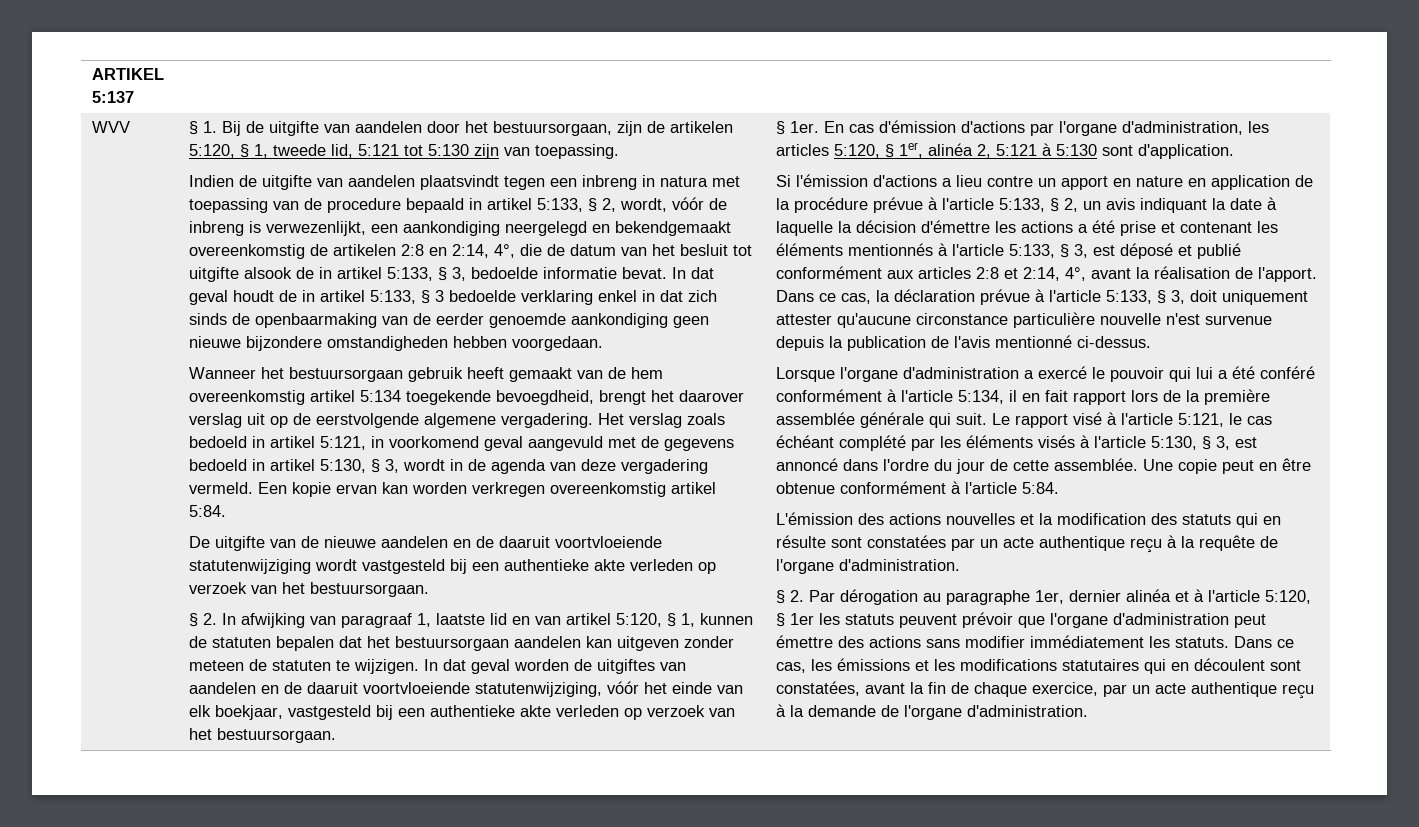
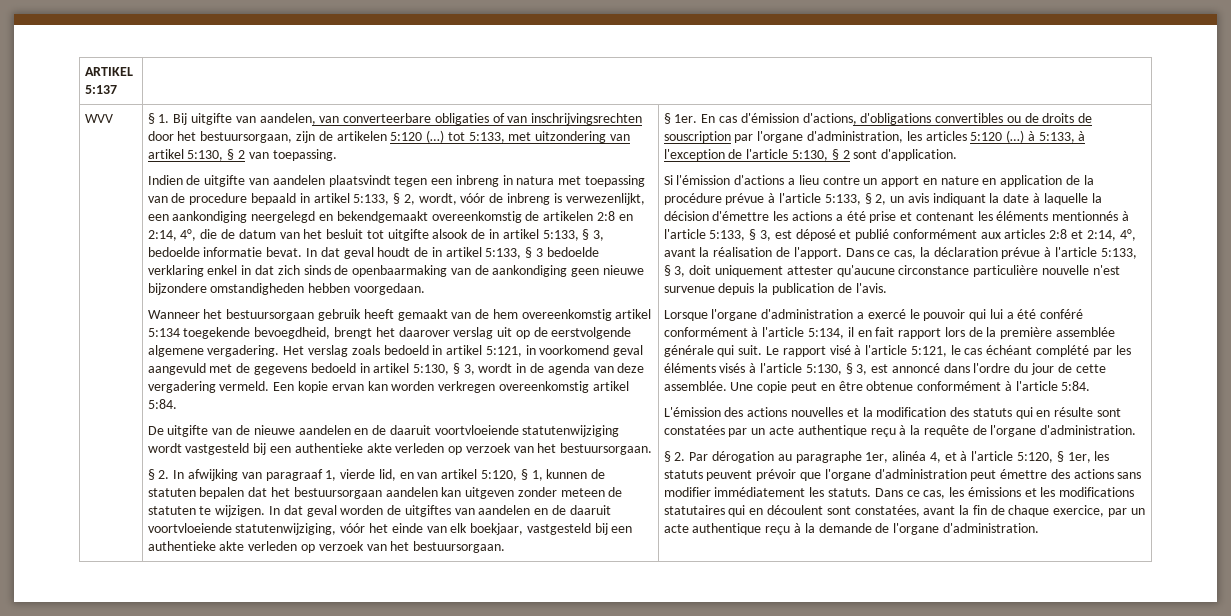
- § 1. Bij de uitgifte van aandelen door het bestuursorgaan, zijn de artikelen 5:120, § 1, tweede lid, 5:121 tot 5:130 zijn van toepassing.
+ § 1. Bij uitgifte van aandelen, van converteerbare obligaties of van inschrijvingsrechten door het bestuursorgaan, zijn de artikelen 5:120 (…) tot 5:133, met uitzondering van artikel 5:130, § 2 van toepassing.
- In dat geval houdt de in artikel 5:133, § 3 bedoelde verklaring enkel in dat zich sinds de openbaarmaking van de eerder genoemde aankondiging geen nieuwe bijzondere omstandigheden hebben voorgedaan.
+ In dat geval houdt de in artikel 5:133, § 3 bedoelde verklaring enkel in dat zich sinds de openbaarmaking van de aankondiging geen nieuwe bijzondere omstandigheden hebben voorgedaan.
- § 2. In afwijking van paragraaf 1, laatste lid en van artikel 5:120, § 1, kunnen de statuten bepalen dat het bestuursorgaan aandelen kan uitgeven zonder meteen de statuten te wijzigen.
+ § 2. In afwijking van paragraaf 1, vierde lid, en van artikel 5:120, § 1, kunnen de statuten bepalen dat het bestuursorgaan aandelen kan uitgeven zonder meteen de statuten te wijzigen.
- En cas d'émission d'actions par l'organe d'administration, les articles 5:120, § 1er, alinéa 2, 5:121 à 5:130 sont d'application.
+ En cas d'émission d'actions, d'obligations convertibles ou de droits de souscription par l'organe d'administration, les articles 5:120 (…) à 5:133, à l'exception de l'article 5:130, § 2 sont d'application.
- Dans ce cas, la déclaration prévue à l'article 5:133, § 3, doit uniquement attester qu'aucune circonstance particulière nouvelle n'est survenue depuis la publication de l'avis mentionné ci-dessus.
+ Dans ce cas, la déclaration prévue à l'article 5:133, § 3, doit uniquement attester qu'aucune circonstance particulière nouvelle n'est survenue depuis la publication de l'avis.
- § 2. Par dérogation au paragraphe 1er, dernier alinéa et à l'article 5:120, § 1er les statuts peuvent prévoir que l'organe d'administration peut émettre des actions sans modifier immédiatement les statuts.
+ § 2. Par dérogation au paragraphe 1er, alinéa 4, et à l'article 5:120, § 1er, les statuts peuvent prévoir que l'organe d'administration peut émettre des actions sans modifier immédiatement les statuts.

